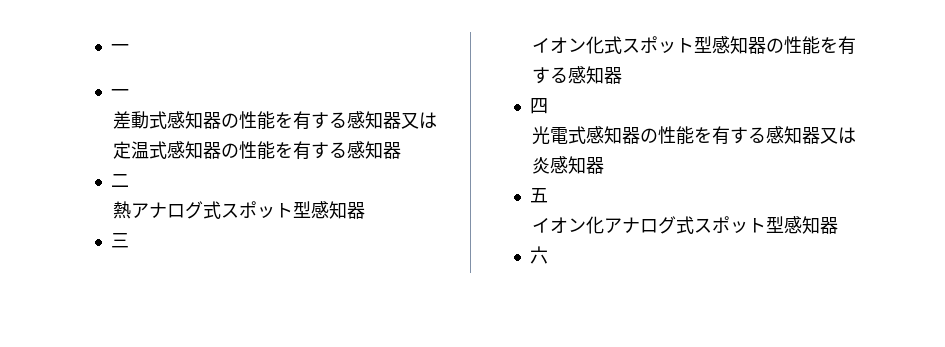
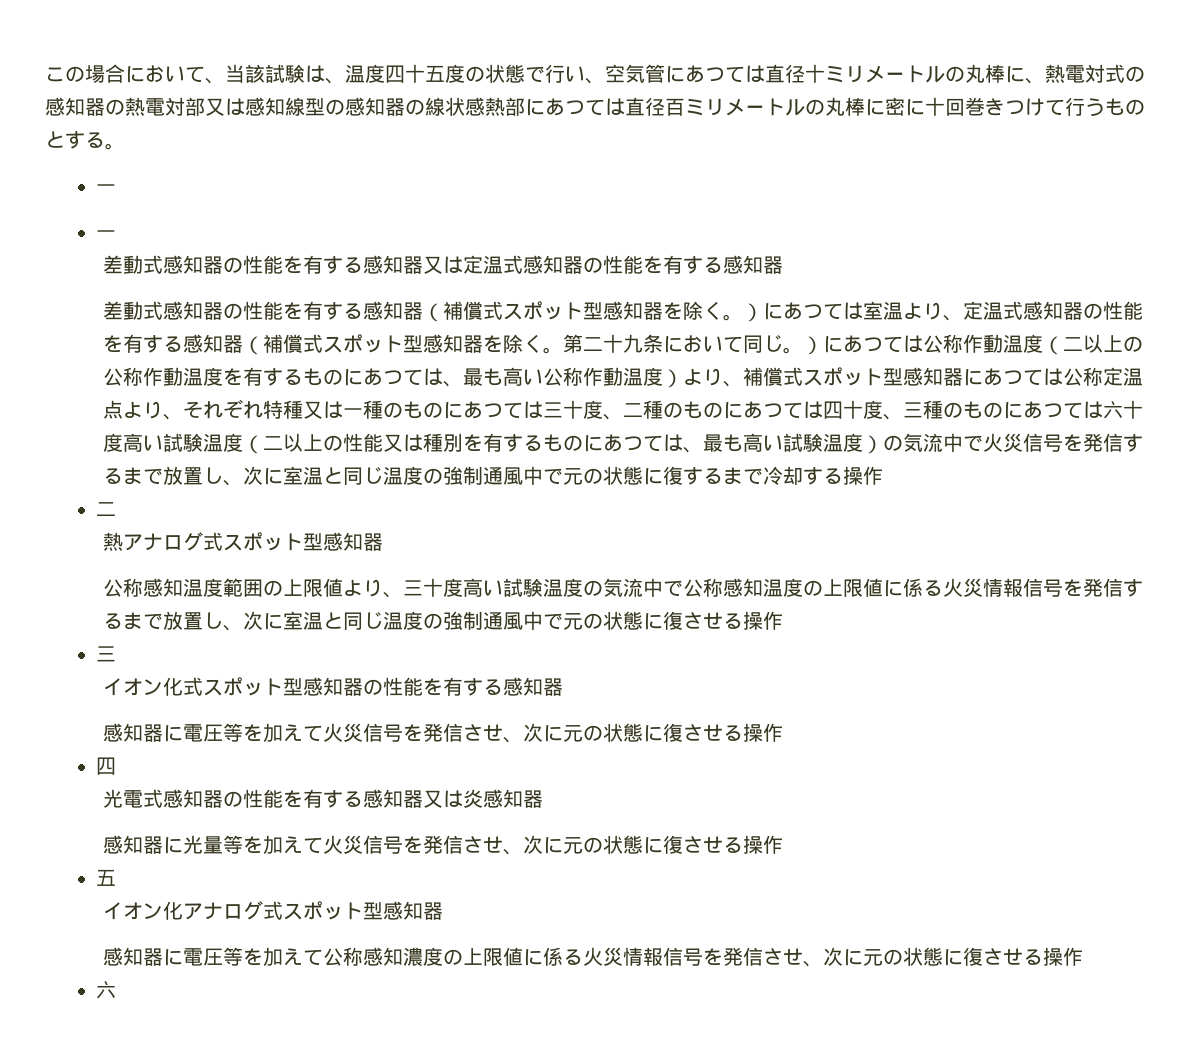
+ この場合において、当該試験は、温度四十五度の状態で行い、空気管にあつては直径十ミリメートルの丸棒に、熱電対式の感知器の熱電対部又は感知線型の感知器の線状感熱部にあつては直径百ミリメートルの丸棒に密に十回巻きつけて行うものとする。
+ 差動式感知器の性能を有する感知器（補償式スポット型感知器を除く。）にあつては室温より、定温式感知器の性能を有する感知器（補償式スポット型感知器を除く。第二十九条において同じ。）にあつては公称作動温度（二以上の公称作動温度を有するものにあつては、最も高い公称作動温度）より、補償式スポット型感知器にあつては公称定温点より、それぞれ特種又は一種のものにあつては三十度、二種のものにあつては四十度、三種のものにあつては六十度高い試験温度（二以上の性能又は種別を有するものにあつては、最も高い試験温度）の気流中で火災信号を発信するまで放置し、次に室温と同じ温度の強制通風中で元の状態に復するまで冷却する操作
+ 公称感知温度範囲の上限値より、三十度高い試験温度の気流中で公称感知温度の上限値に係る火災情報信号を発信するまで放置し、次に室温と同じ温度の強制通風中で元の状態に復させる操作
+ 感知器に電圧等を加えて火災信号を発信させ、次に元の状態に復させる操作
+ 感知器に光量等を加えて火災信号を発信させ、次に元の状態に復させる操作
+ 感知器に電圧等を加えて公称感知濃度の上限値に係る火災情報信号を発信させ、次に元の状態に復させる操作

